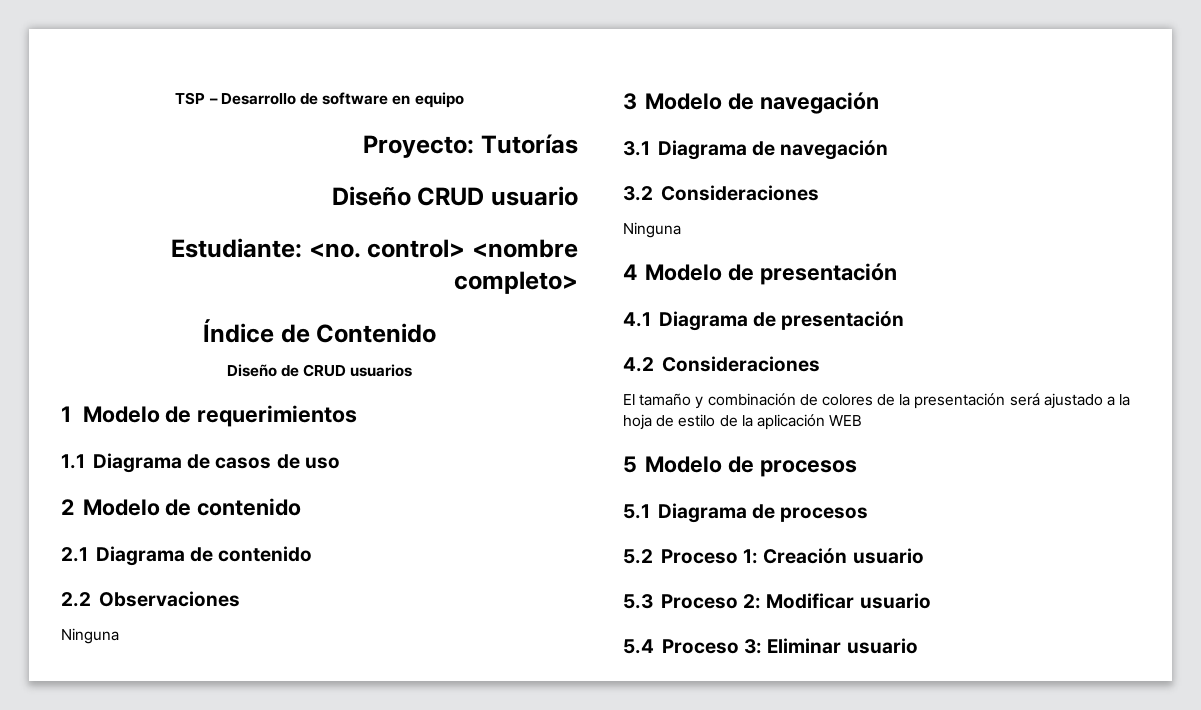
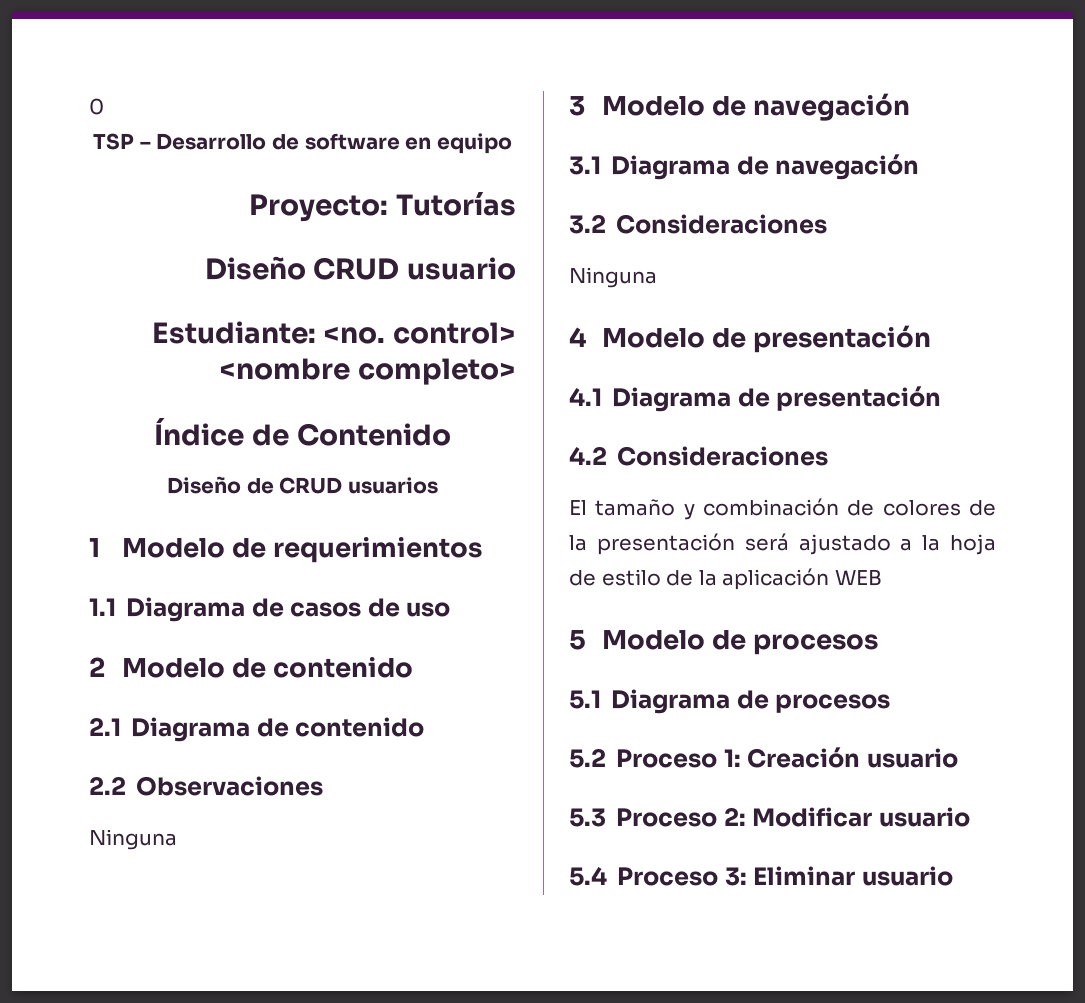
+ 0

